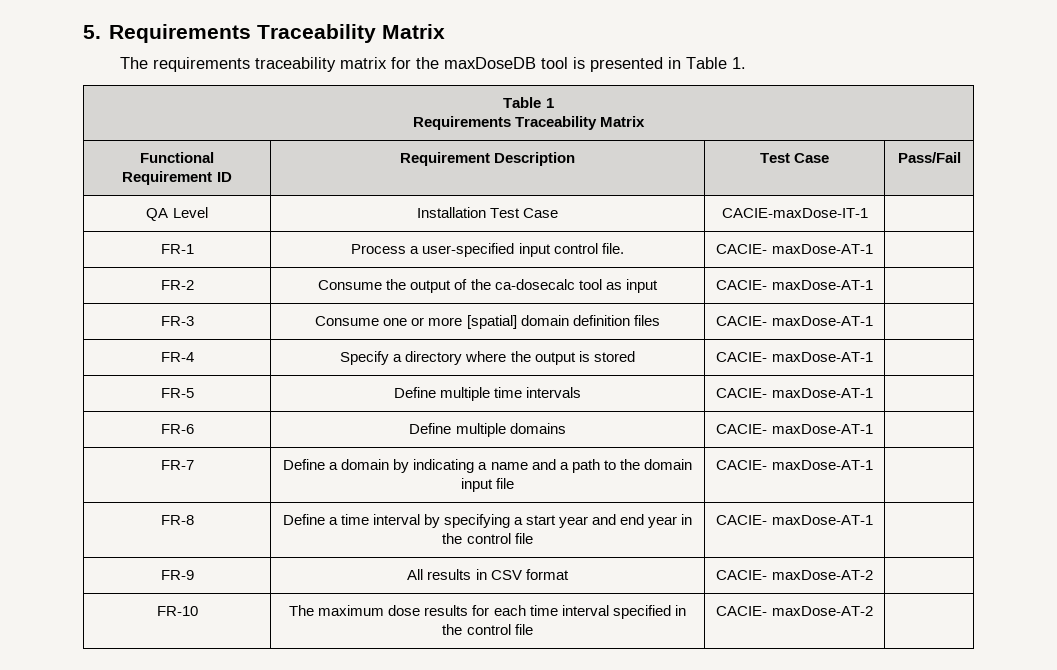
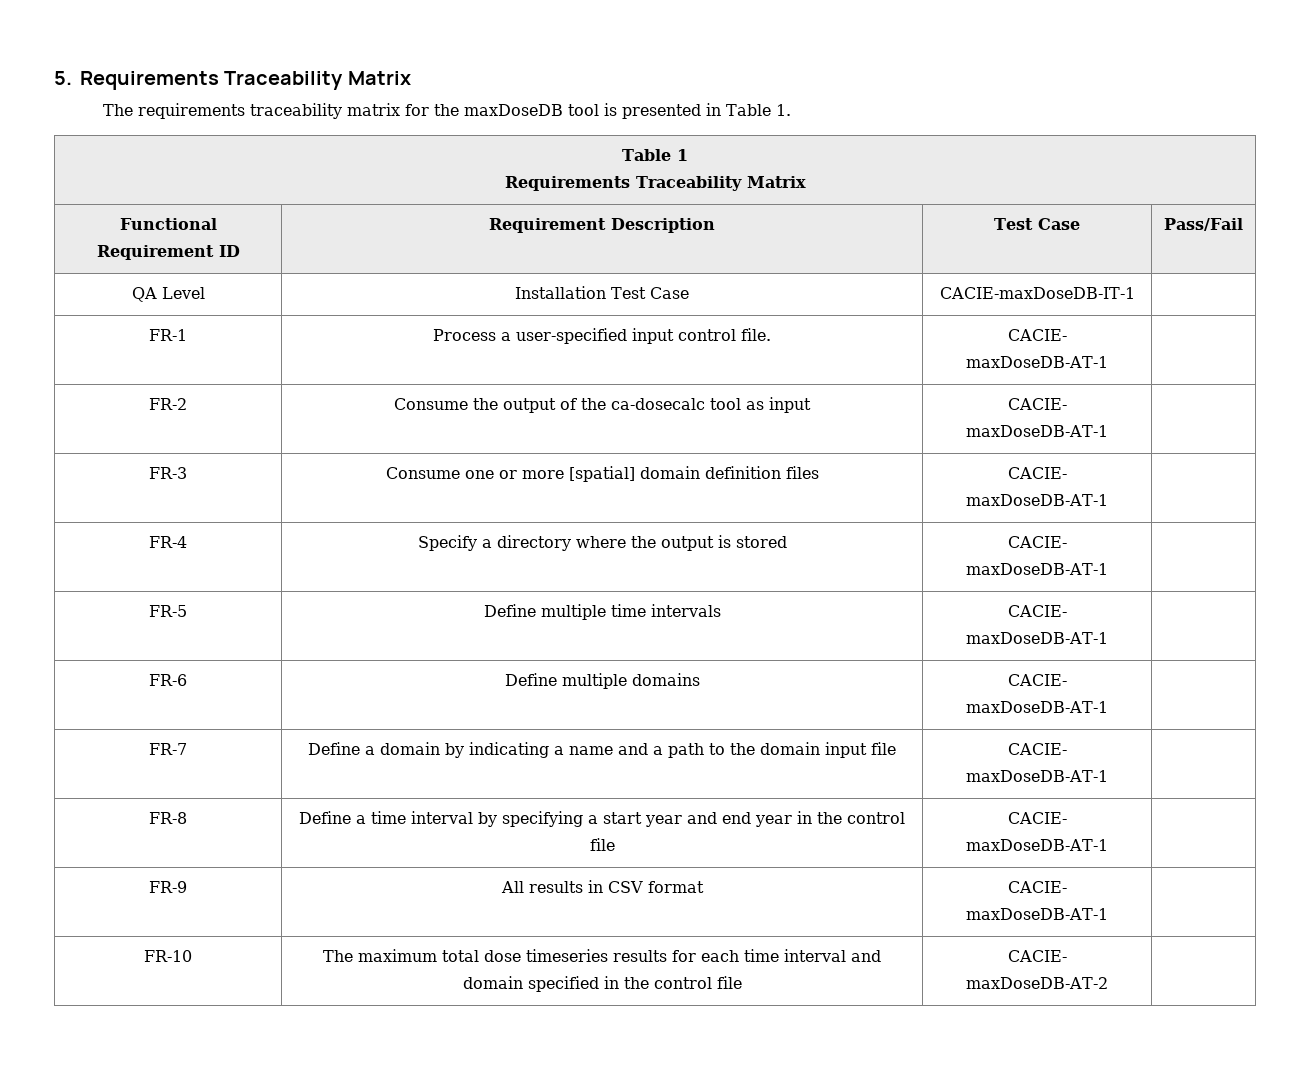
- QA Level | Installation Test Case | CACIE-maxDose-IT-1 |
+ QA Level | Installation Test Case | CACIE-maxDoseDB-IT-1 |
- FR-1 | Process a user-specified input control file. | CACIE- maxDose-AT-1 |
+ FR-1 | Process a user-specified input control file. | CACIE- maxDoseDB-AT-1 |
- FR-2 | Consume the output of the ca-dosecalc tool as input | CACIE- maxDose-AT-1 |
+ FR-2 | Consume the output of the ca-dosecalc tool as input | CACIE- maxDoseDB-AT-1 |
- FR-3 | Consume one or more [spatial] domain definition files | CACIE- maxDose-AT-1 |
+ FR-3 | Consume one or more [spatial] domain definition files | CACIE- maxDoseDB-AT-1 |
- FR-4 | Specify a directory where the output is stored | CACIE- maxDose-AT-1 |
+ FR-4 | Specify a directory where the output is stored | CACIE- maxDoseDB-AT-1 |
- FR-5 | Define multiple time intervals | CACIE- maxDose-AT-1 |
+ FR-5 | Define multiple time intervals | CACIE- maxDoseDB-AT-1 |
- FR-6 | Define multiple domains | CACIE- maxDose-AT-1 |
+ FR-6 | Define multiple domains | CACIE- maxDoseDB-AT-1 |
- FR-7 | Define a domain by indicating a name and a path to the domain input file | CACIE- maxDose-AT-1 |
+ FR-7 | Define a domain by indicating a name and a path to the domain input file | CACIE- maxDoseDB-AT-1 |
- FR-8 | Define a time interval by specifying a start year and end year in the control file | CACIE- maxDose-AT-1 |
+ FR-8 | Define a time interval by specifying a start year and end year in the control file | CACIE- maxDoseDB-AT-1 |
- FR-9 | All results in CSV format | CACIE- maxDose-AT-2 |
+ FR-9 | All results in CSV format | CACIE- maxDoseDB-AT-1 |
- FR-10 | The maximum dose results for each time interval specified in the control file | CACIE- maxDose-AT-2 |
+ FR-10 | The maximum total dose timeseries results for each time interval and domain specified in the control file | CACIE- maxDoseDB-AT-2 |

